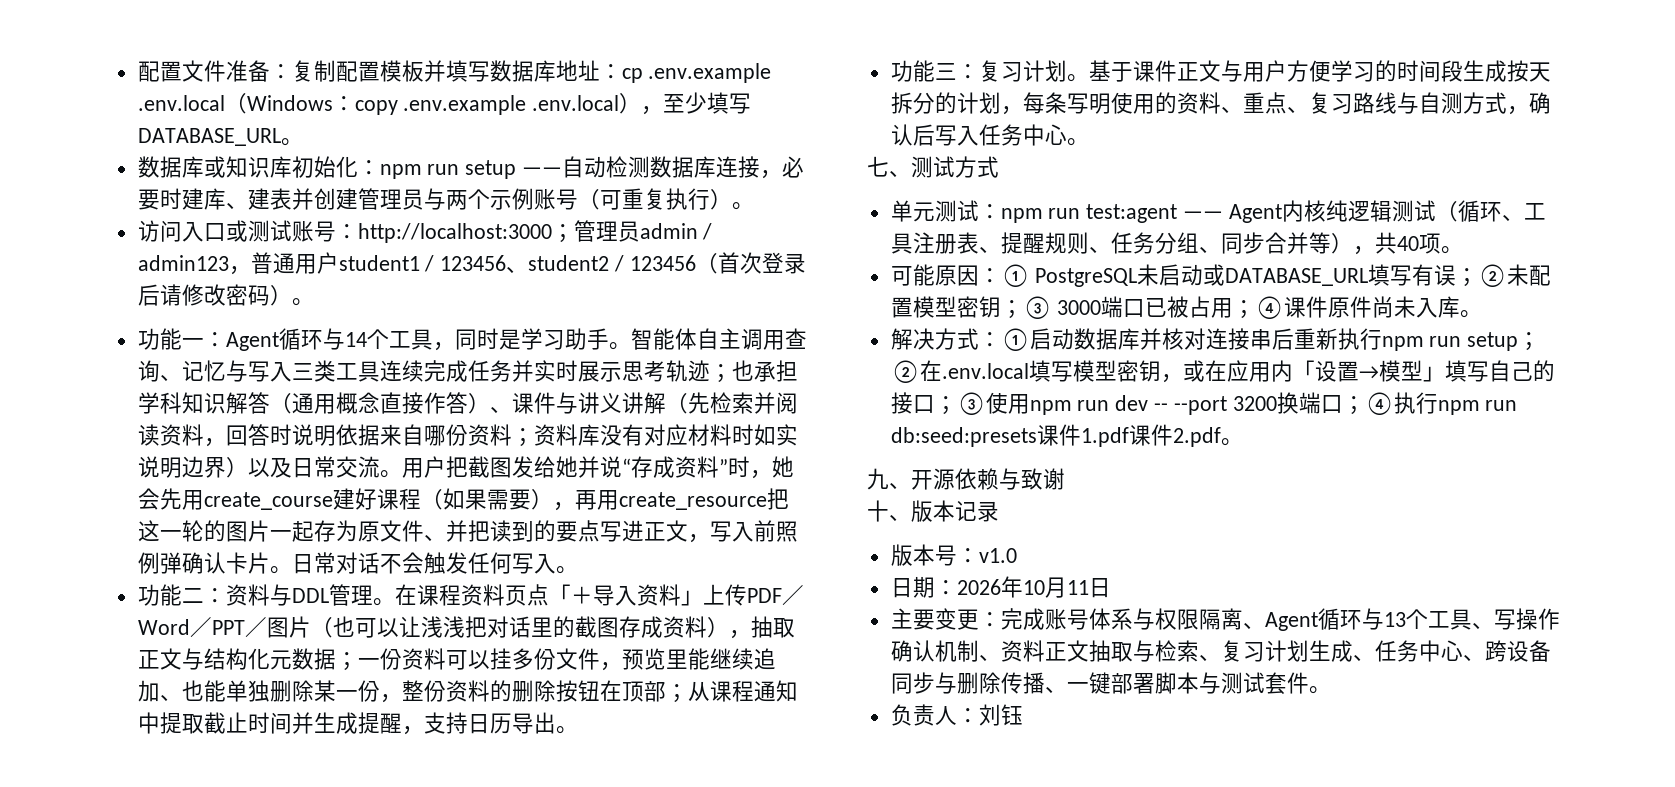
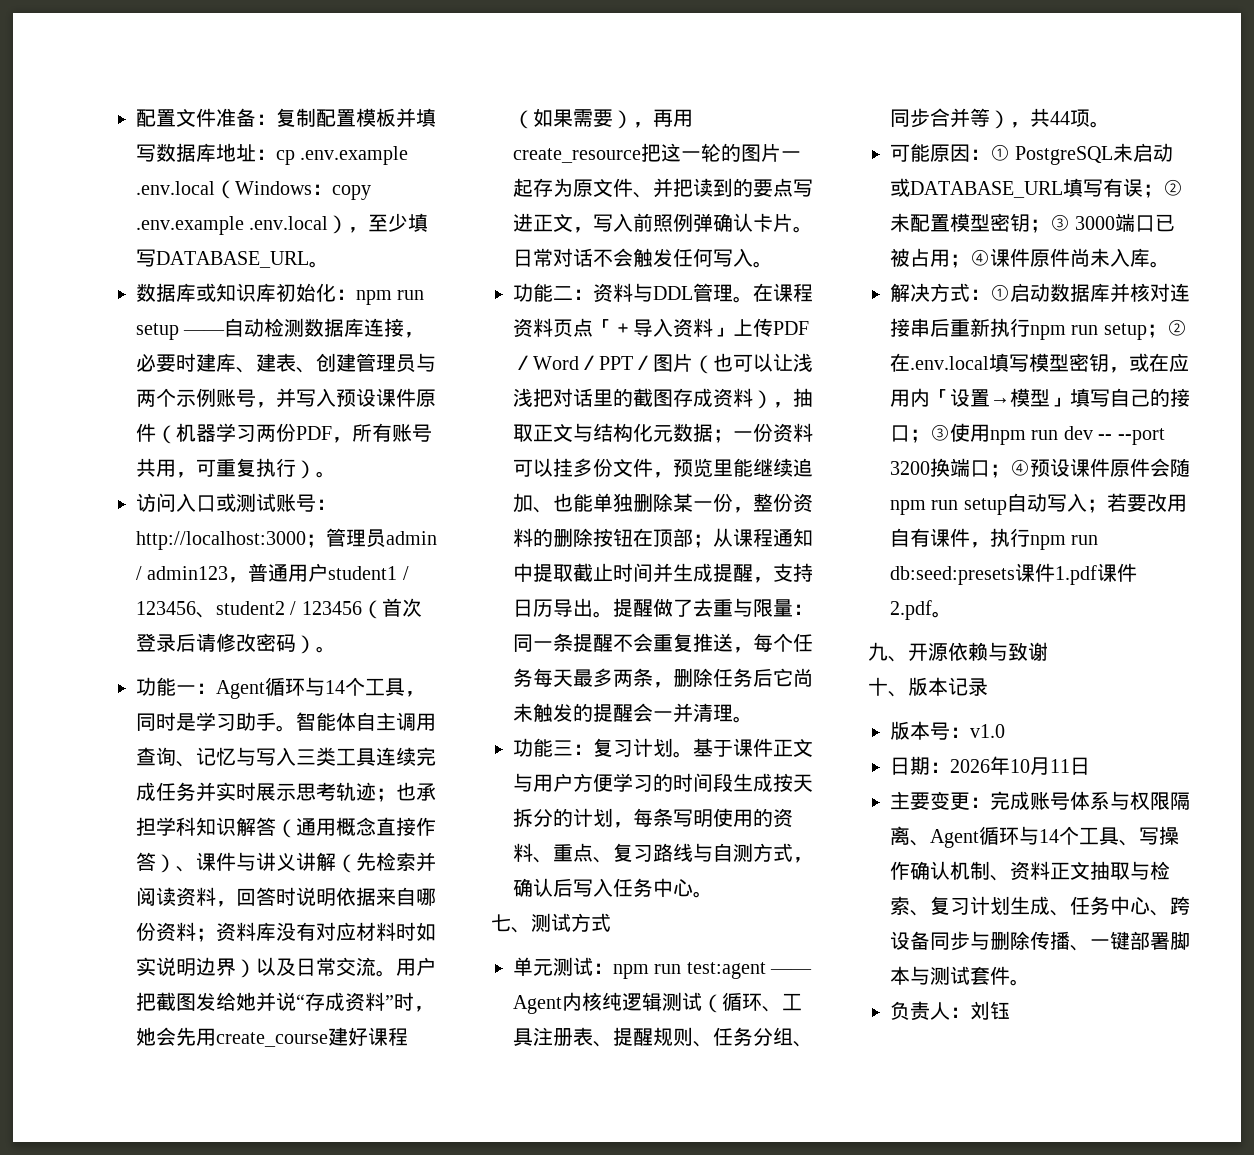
- 数据库或知识库初始化：npm run setup ——自动检测数据库连接，必要时建库、建表并创建管理员与两个示例账号（可重复执行）。
+ 数据库或知识库初始化：npm run setup ——自动检测数据库连接，必要时建库、建表、创建管理员与两个示例账号，并写入预设课件原件（机器学习两份PDF，所有账号共用，可重复执行）。
+ 提醒做了去重与限量：同一条提醒不会重复推送，每个任务每天最多两条，删除任务后它尚未触发的提醒会一并清理。
- 单元测试：npm run test:agent —— Agent内核纯逻辑测试（循环、工具注册表、提醒规则、任务分组、同步合并等），共40项。
+ 单元测试：npm run test:agent —— Agent内核纯逻辑测试（循环、工具注册表、提醒规则、任务分组、同步合并等），共44项。
- 解决方式：①启动数据库并核对连接串后重新执行npm run setup；②在.env.local填写模型密钥，或在应用内「设置→模型」填写自己的接口；③使用npm run dev -- --port 3200换端口；④执行npm run db:seed:presets课件1.pdf课件2.pdf。
+ 解决方式：①启动数据库并核对连接串后重新执行npm run setup；②在.env.local填写模型密钥，或在应用内「设置→模型」填写自己的接口；③使用npm run dev -- --port 3200换端口；④预设课件原件会随npm run setup自动写入；若要改用自有课件，执行npm run db:seed:presets课件1.pdf课件2.pdf。
- 主要变更：完成账号体系与权限隔离、Agent循环与13个工具、写操作确认机制、资料正文抽取与检索、复习计划生成、任务中心、跨设备同步与删除传播、一键部署脚本与测试套件。
+ 主要变更：完成账号体系与权限隔离、Agent循环与14个工具、写操作确认机制、资料正文抽取与检索、复习计划生成、任务中心、跨设备同步与删除传播、一键部署脚本与测试套件。

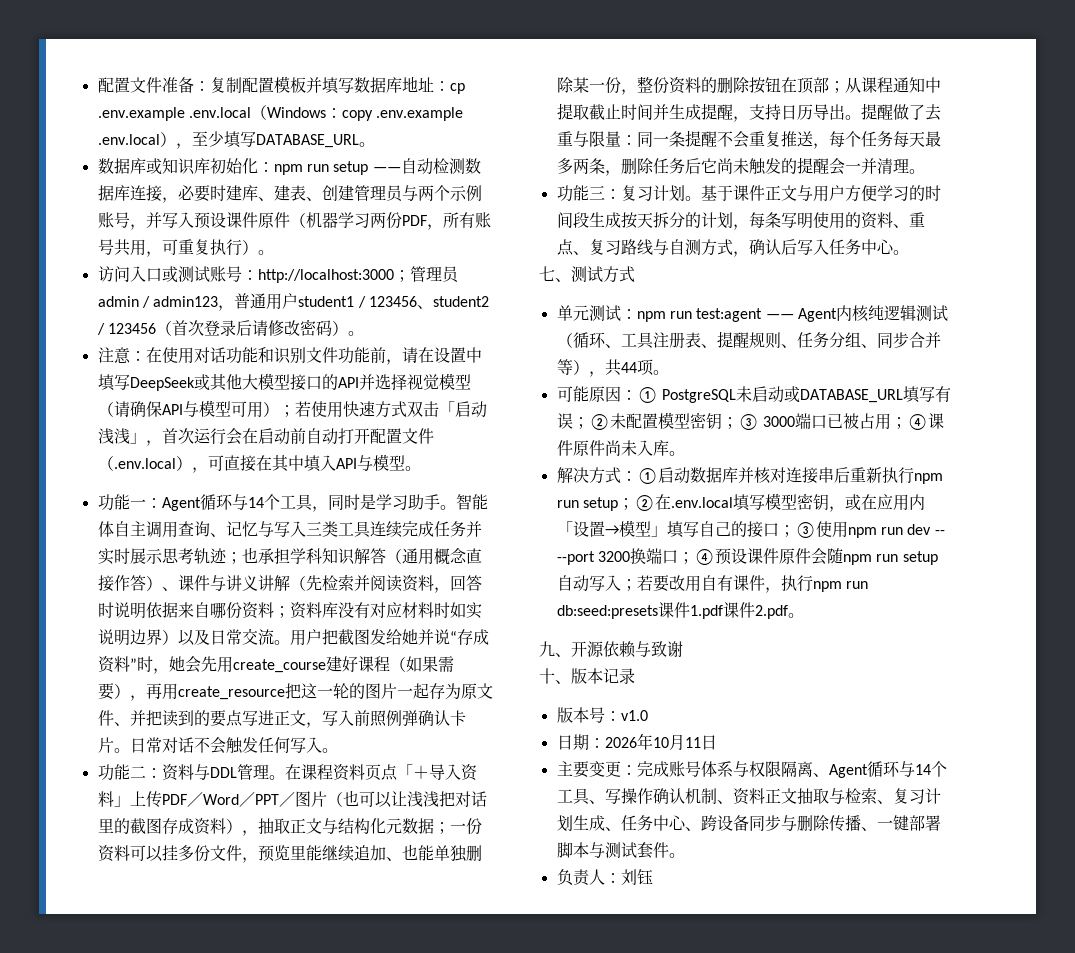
+ 注意：在使用对话功能和识别文件功能前，请在设置中填写DeepSeek或其他大模型接口的API并选择视觉模型（请确保API与模型可用）；若使用快速方式双击「启动浅浅」，首次运行会在启动前自动打开配置文件（.env.local），可直接在其中填入API与模型。

